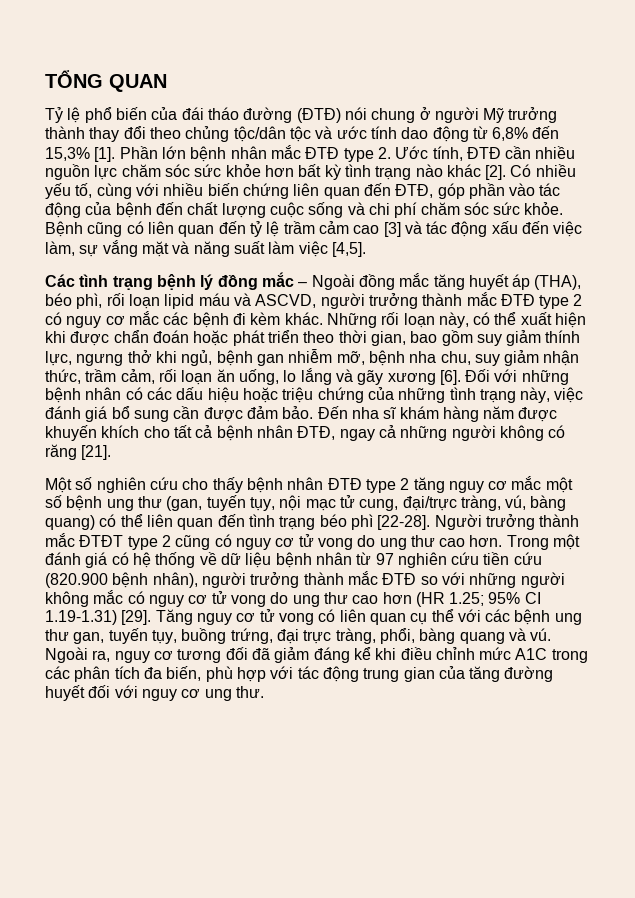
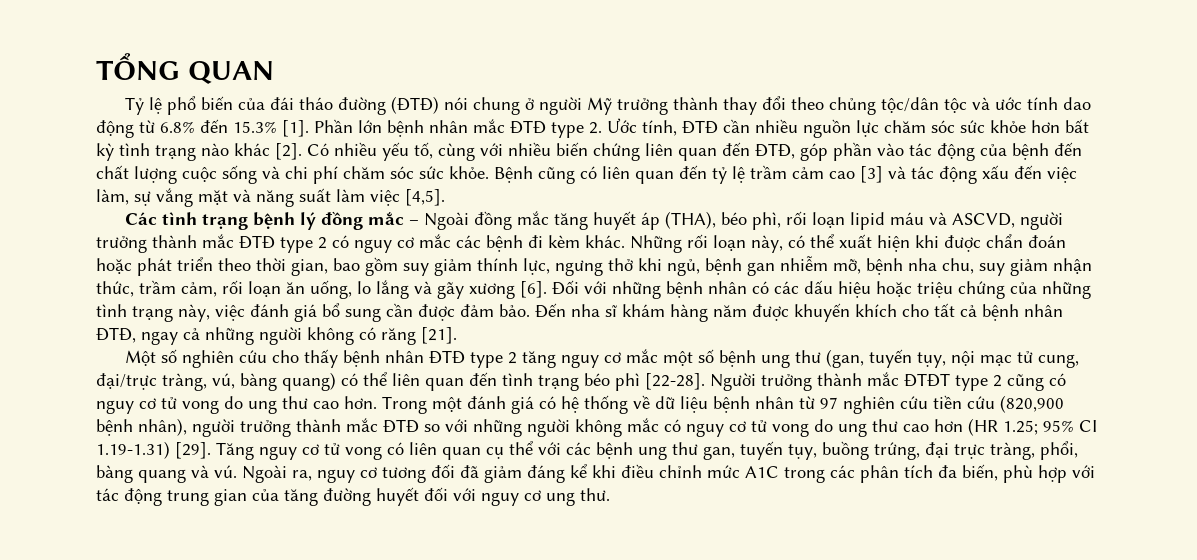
- Tỷ lệ phổ biến của đái tháo đường (ĐTĐ) nói chung ở người Mỹ trưởng thành thay đổi theo chủng tộc/dân tộc và ước tính dao động từ 6,8% đến 15,3% [1].
+ Tỷ lệ phổ biến của đái tháo đường (ĐTĐ) nói chung ở người Mỹ trưởng thành thay đổi theo chủng tộc/dân tộc và ước tính dao động từ 6.8% đến 15.3% [1].
- Trong một đánh giá có hệ thống về dữ liệu bệnh nhân từ 97 nghiên cứu tiền cứu (820.900 bệnh nhân), người trưởng thành mắc ĐTĐ so với những người không mắc có nguy cơ tử vong do ung thư cao hơn (HR 1.25; 95% CI 1.19-1.31) [29].
+ Trong một đánh giá có hệ thống về dữ liệu bệnh nhân từ 97 nghiên cứu tiền cứu (820,900 bệnh nhân), người trưởng thành mắc ĐTĐ so với những người không mắc có nguy cơ tử vong do ung thư cao hơn (HR 1.25; 95% CI 1.19-1.31) [29].

